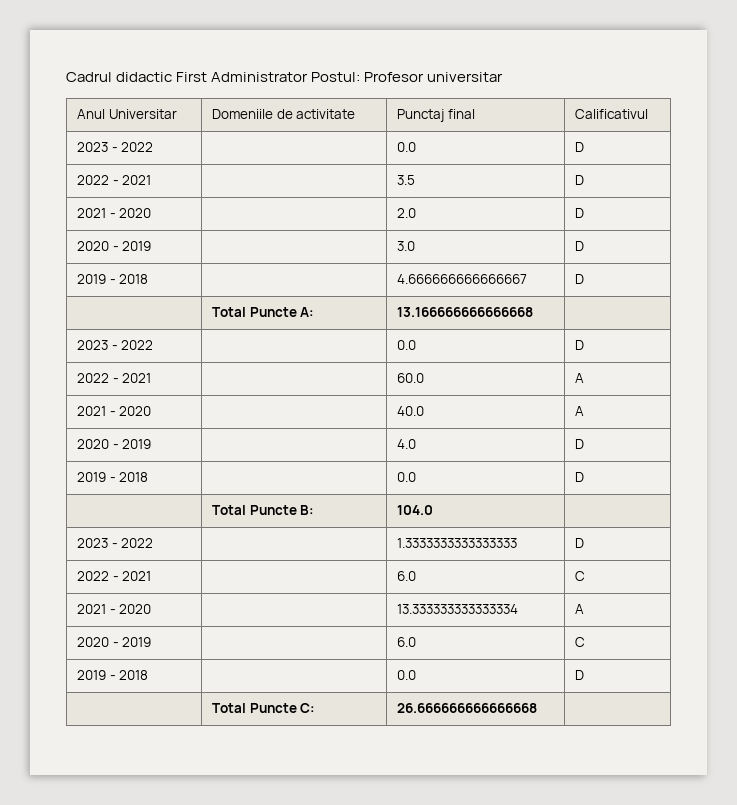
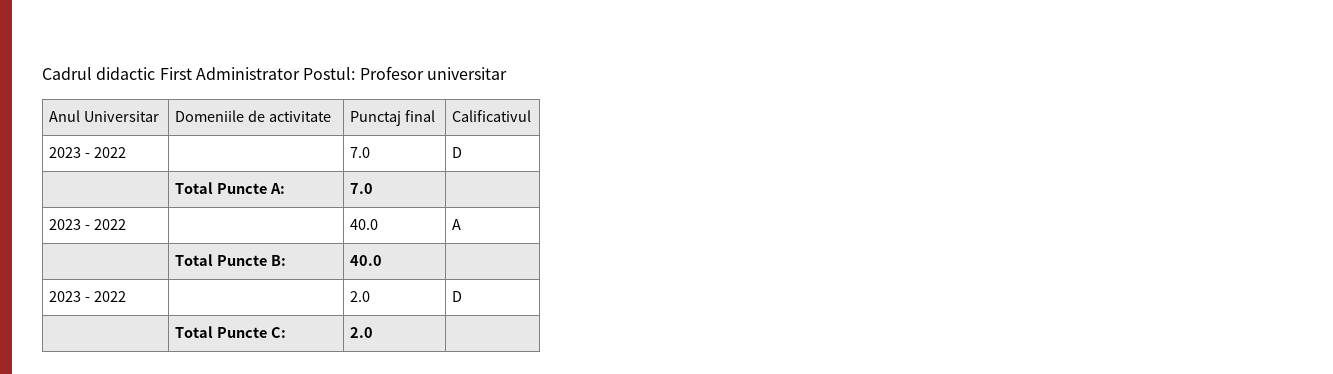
  Anul Universitar | Domeniile de activitate | Punctaj final | Calificativul
- 2023 - 2022 | | 0.0 | D
- 2022 - 2021 | | 3.5 | D
- 2021 - 2020 | | 2.0 | D
- 2020 - 2019 | | 3.0 | D
- 2019 - 2018 | | 4.666666666666667 | D
+ 2023 - 2022 | | 7.0 | D
- | Total Puncte A: | 13.166666666666668 |
- 2023 - 2022 | | 0.0 | D
- 2022 - 2021 | | 60.0 | A
- 2021 - 2020 | | 40.0 | A
- 2020 - 2019 | | 4.0 | D
- 2019 - 2018 | | 0.0 | D
+ | Total Puncte A: | 7.0 |
+ 2023 - 2022 | | 40.0 | A
- | Total Puncte B: | 104.0 |
- 2023 - 2022 | | 1.3333333333333333 | D
- 2022 - 2021 | | 6.0 | C
- 2021 - 2020 | | 13.333333333333334 | A
- 2020 - 2019 | | 6.0 | C
- 2019 - 2018 | | 0.0 | D
+ | Total Puncte B: | 40.0 |
+ 2023 - 2022 | | 2.0 | D
- | Total Puncte C: | 26.666666666666668 |
+ | Total Puncte C: | 2.0 |

